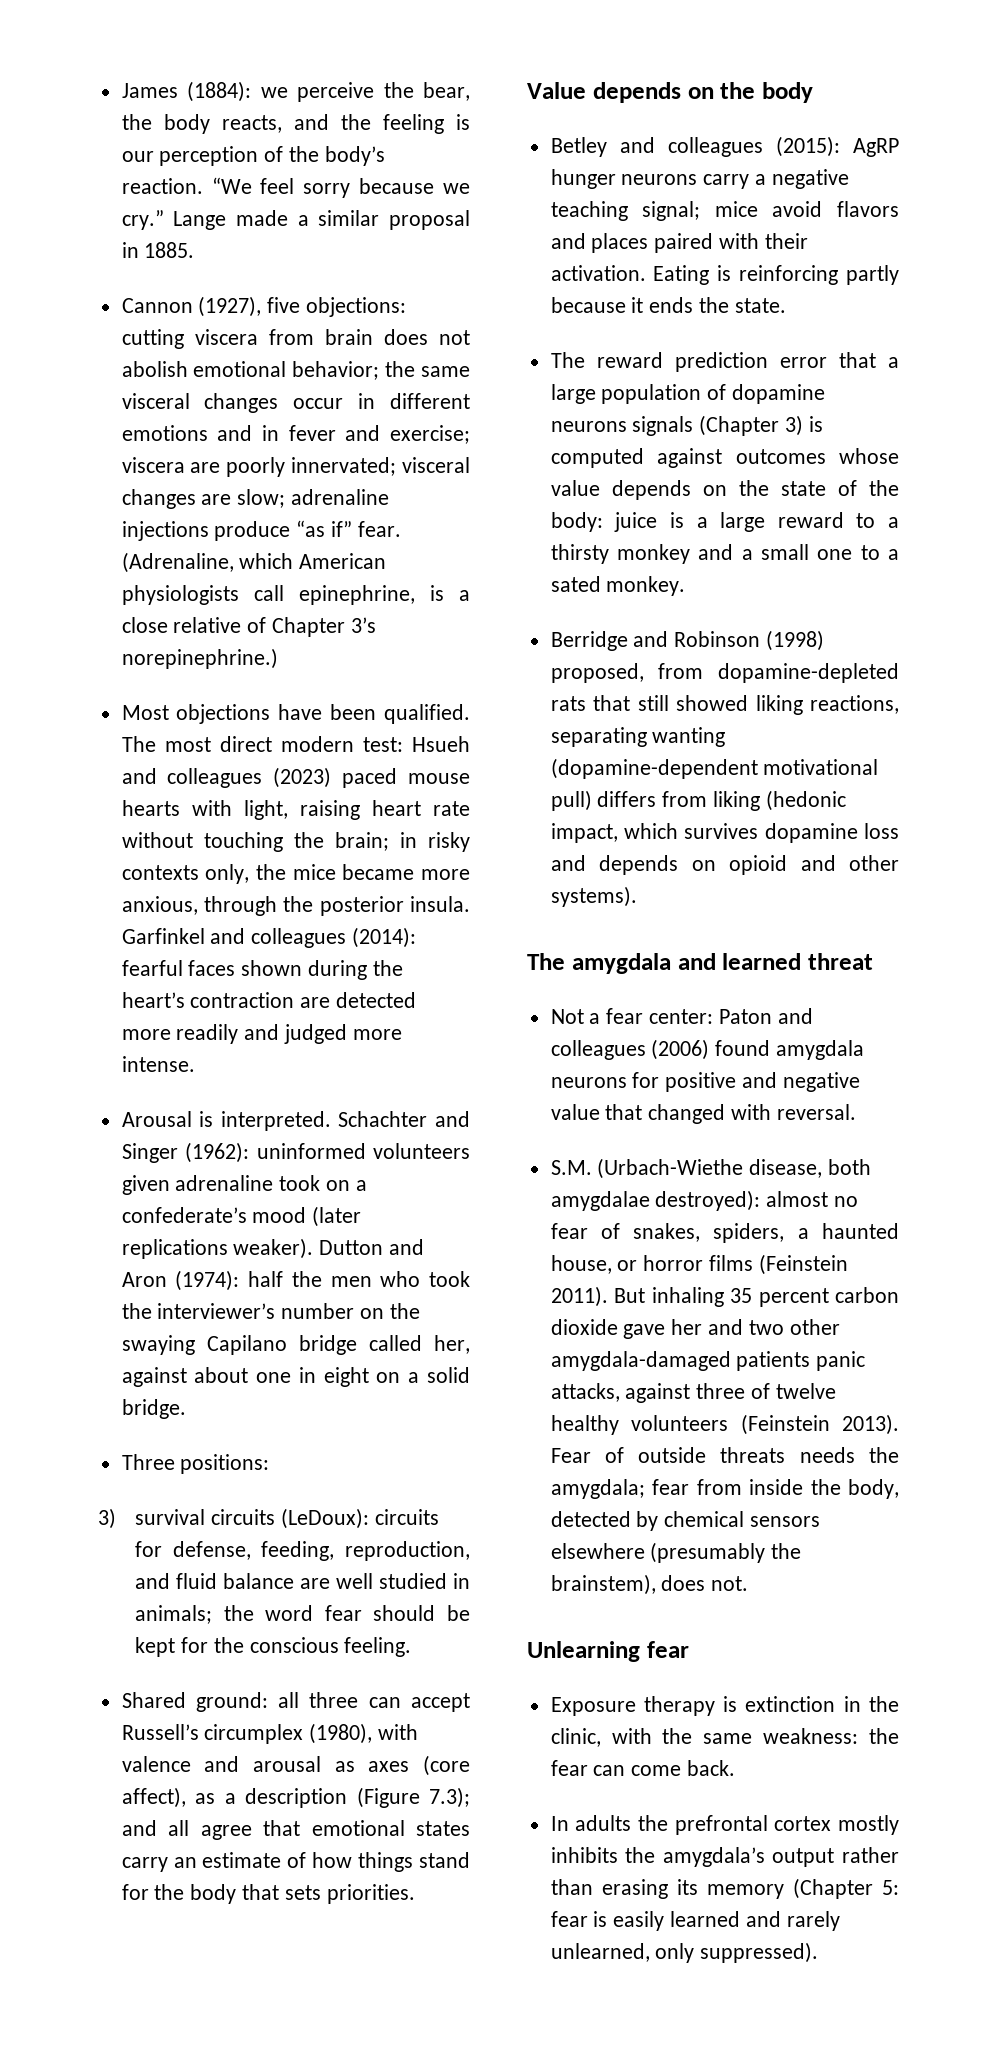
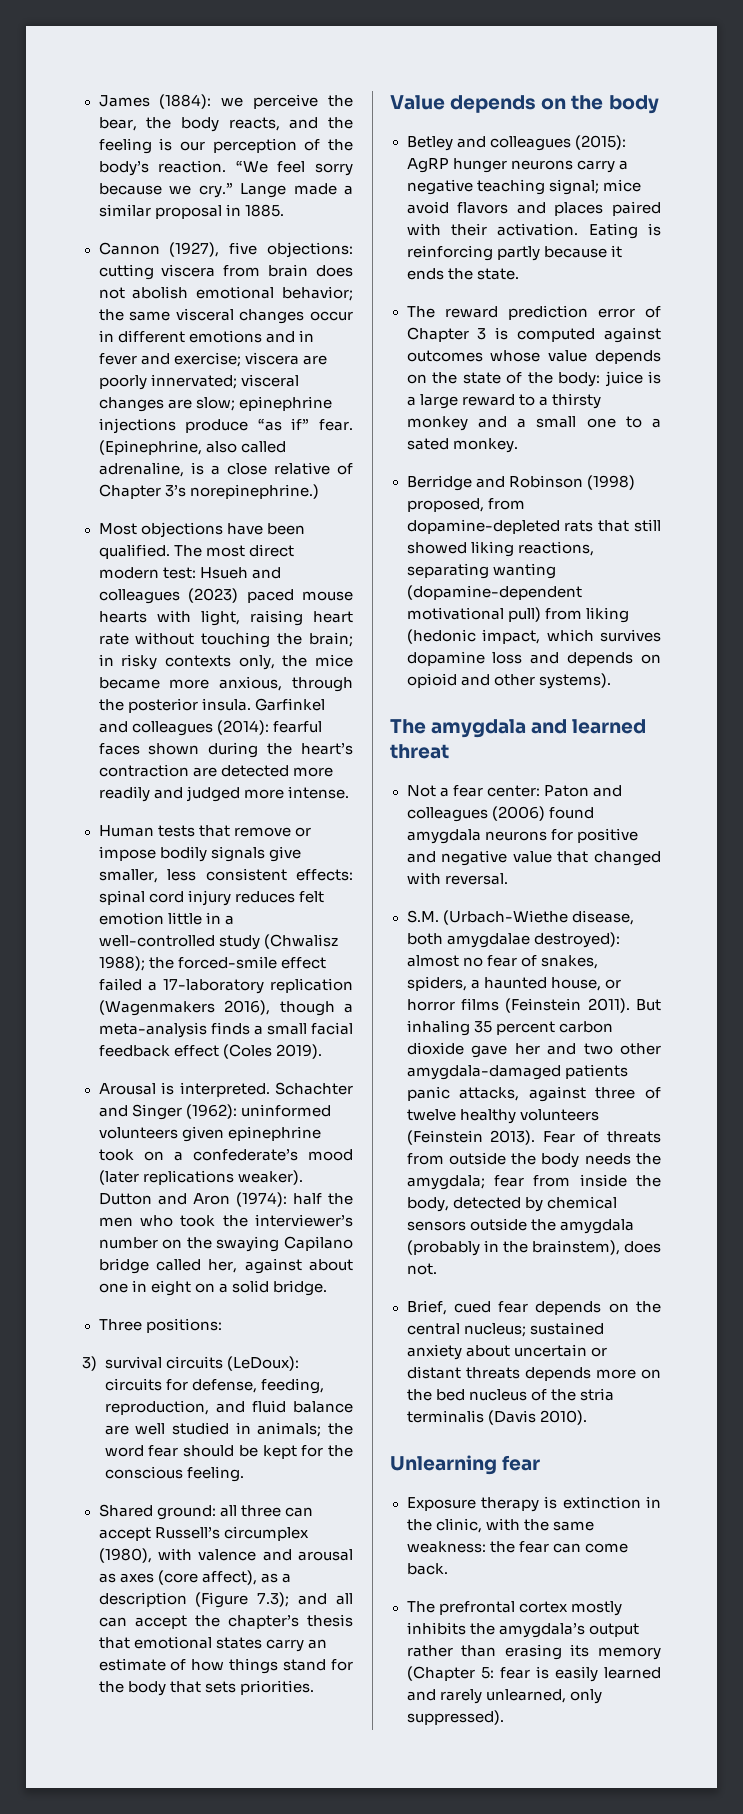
- Cannon (1927), five objections: cutting viscera from brain does not abolish emotional behavior; the same visceral changes occur in different emotions and in fever and exercise; viscera are poorly innervated; visceral changes are slow; adrenaline injections produce “as if” fear.
+ Cannon (1927), five objections: cutting viscera from brain does not abolish emotional behavior; the same visceral changes occur in different emotions and in fever and exercise; viscera are poorly innervated; visceral changes are slow; epinephrine injections produce “as if” fear.
- (Adrenaline, which American physiologists call epinephrine, is a close relative of Chapter 3’s norepinephrine.)
+ (Epinephrine, also called adrenaline, is a close relative of Chapter 3’s norepinephrine.)
+ Human tests that remove or impose bodily signals give smaller, less consistent effects: spinal cord injury reduces felt emotion little in a well-controlled study (Chwalisz 1988); the forced-smile effect failed a 17-laboratory replication (Wagenmakers 2016), though a meta-analysis finds a small facial feedback effect (Coles 2019).
- Schachter and Singer (1962): uninformed volunteers given adrenaline took on a confederate’s mood (later replications weaker).
+ Schachter and Singer (1962): uninformed volunteers given epinephrine took on a confederate’s mood (later replications weaker).
- Shared ground: all three can accept Russell’s circumplex (1980), with valence and arousal as axes (core affect), as a description (Figure 7.3); and all agree that emotional states carry an estimate of how things stand for the body that sets priorities.
+ Shared ground: all three can accept Russell’s circumplex (1980), with valence and arousal as axes (core affect), as a description (Figure 7.3); and all can accept the chapter’s thesis that emotional states carry an estimate of how things stand for the body that sets priorities.
- The reward prediction error that a large population of dopamine neurons signals (Chapter 3) is computed against outcomes whose value depends on the state of the body: juice is a large reward to a thirsty monkey and a small one to a sated monkey.
+ The reward prediction error of Chapter 3 is computed against outcomes whose value depends on the state of the body: juice is a large reward to a thirsty monkey and a small one to a sated monkey.
- Berridge and Robinson (1998) proposed, from dopamine-depleted rats that still showed liking reactions, separating wanting (dopamine-dependent motivational pull) differs from liking (hedonic impact, which survives dopamine loss and depends on opioid and other systems).
+ Berridge and Robinson (1998) proposed, from dopamine-depleted rats that still showed liking reactions, separating wanting (dopamine-dependent motivational pull) from liking (hedonic impact, which survives dopamine loss and depends on opioid and other systems).
- Fear of outside threats needs the amygdala; fear from inside the body, detected by chemical sensors elsewhere (presumably the brainstem), does not.
+ Fear of threats from outside the body needs the amygdala; fear from inside the body, detected by chemical sensors outside the amygdala (probably in the brainstem), does not.
+ Brief, cued fear depends on the central nucleus; sustained anxiety about uncertain or distant threats depends more on the bed nucleus of the stria terminalis (Davis 2010).
- In adults the prefrontal cortex mostly inhibits the amygdala’s output rather than erasing its memory (Chapter 5: fear is easily learned and rarely unlearned, only suppressed).
+ The prefrontal cortex mostly inhibits the amygdala’s output rather than erasing its memory (Chapter 5: fear is easily learned and rarely unlearned, only suppressed).

